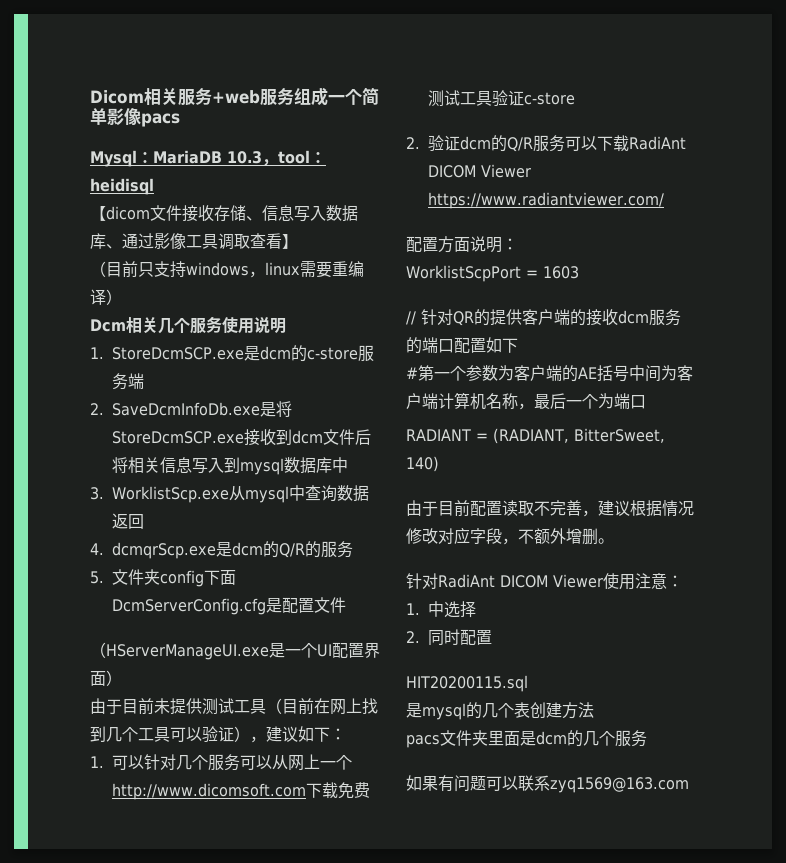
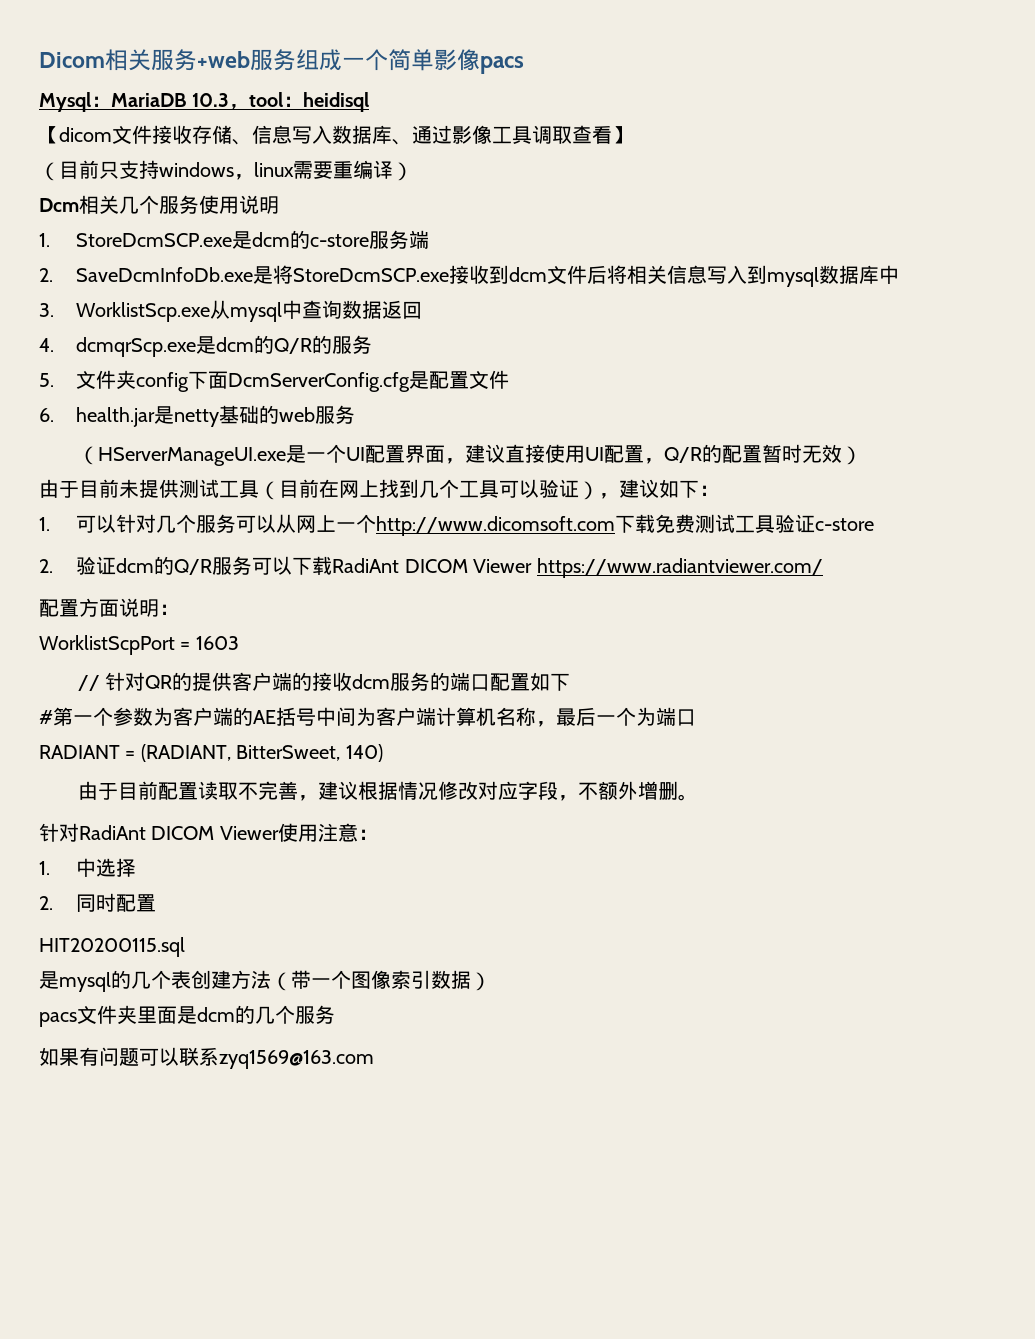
+ 6. health.jar是netty基础的web服务
- （HServerManageUI.exe是一个UI配置界面）
+ （HServerManageUI.exe是一个UI配置界面，建议直接使用UI配置，Q/R的配置暂时无效）
- 是mysql的几个表创建方法
+ 是mysql的几个表创建方法（带一个图像索引数据）

